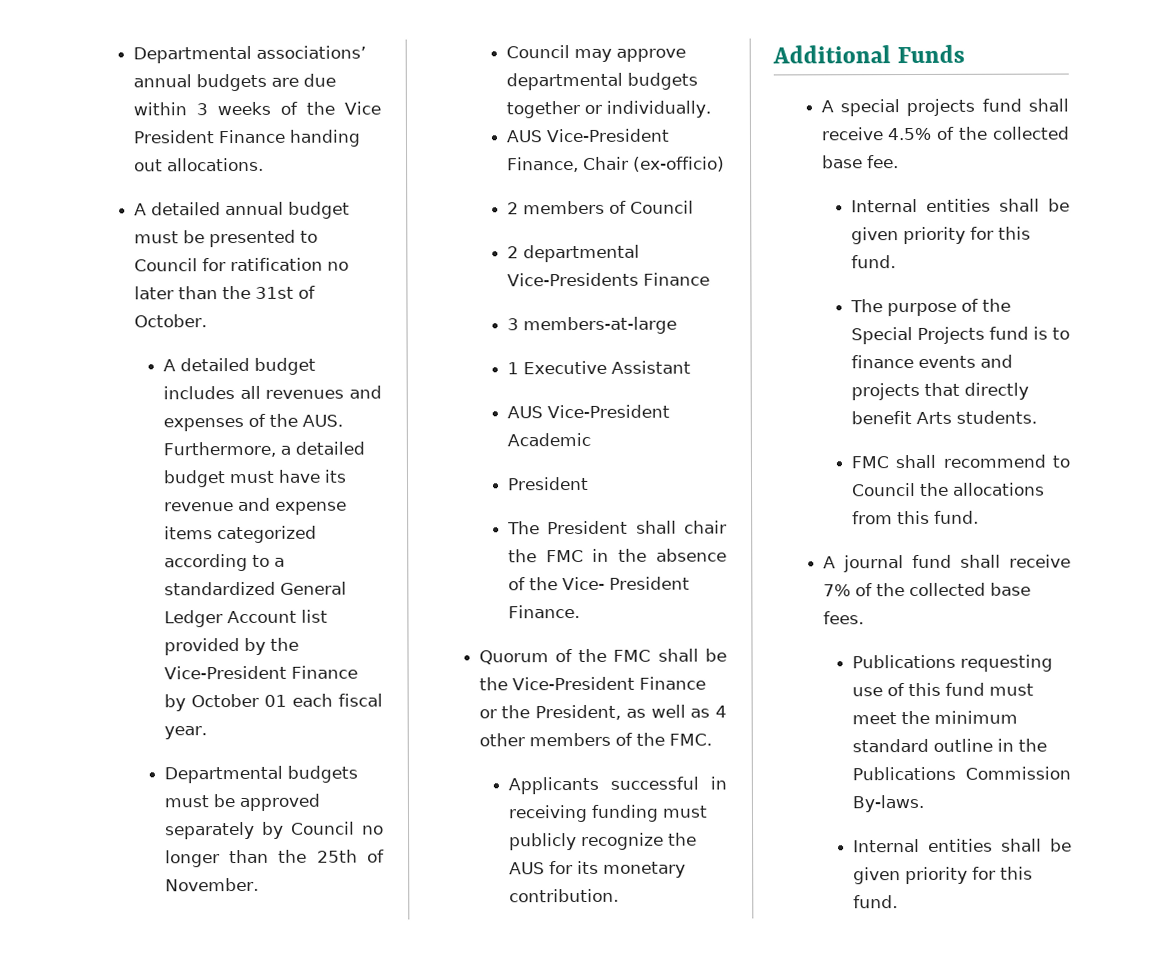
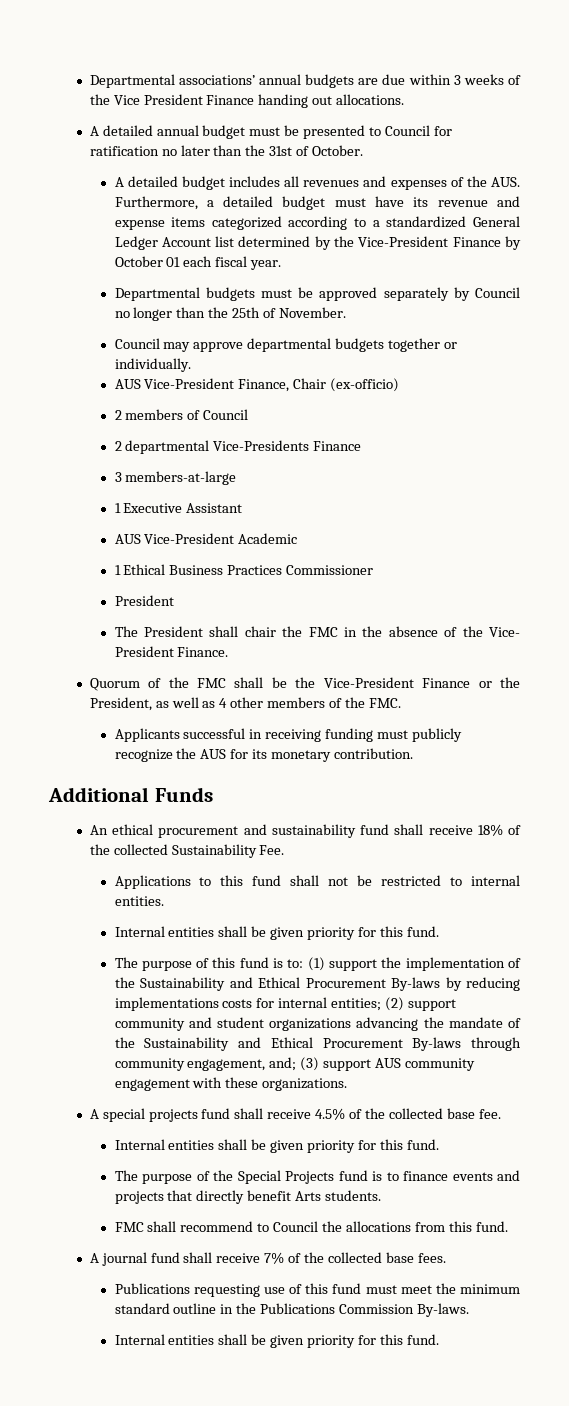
- A detailed budget includes all revenues and expenses of the AUS. Furthermore, a detailed budget must have its revenue and expense items categorized according to a standardized General Ledger Account list provided by the Vice-President Finance by October 01 each fiscal year.
+ A detailed budget includes all revenues and expenses of the AUS. Furthermore, a detailed budget must have its revenue and expense items categorized according to a standardized General Ledger Account list determined by the Vice-President Finance by October 01 each fiscal year.
+ 1 Ethical Business Practices Commissioner
+ An ethical procurement and sustainability fund shall receive 18% of the collected Sustainability Fee.
+ Applications to this fund shall not be restricted to internal entities.
+ Internal entities shall be given priority for this fund.
+ The purpose of this fund is to: (1) support the implementation of the Sustainability and Ethical Procurement By-laws by reducing implementations costs for internal entities; (2) support community and student organizations advancing the mandate of the Sustainability and Ethical Procurement By-laws through community engagement, and; (3) support AUS community engagement with these organizations.

